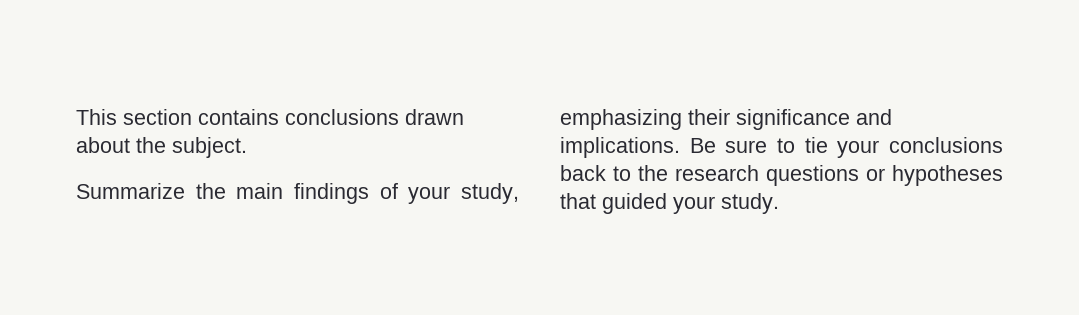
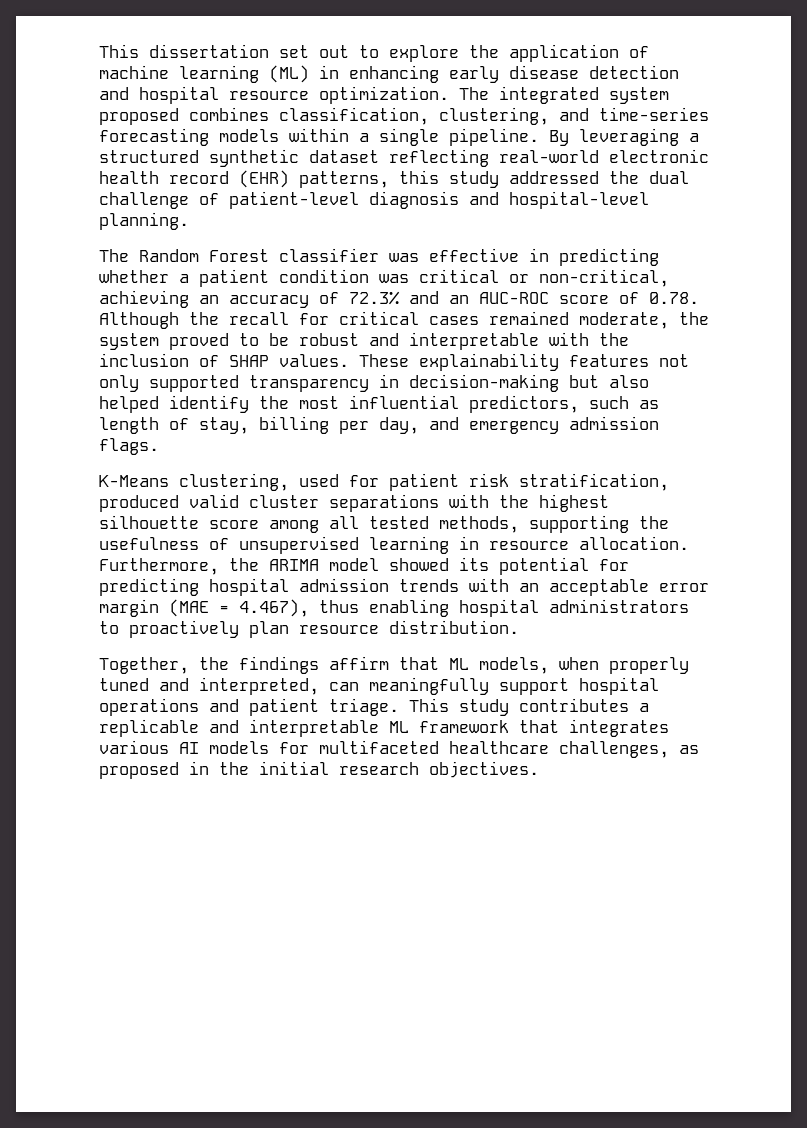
- This section contains conclusions drawn about the subject.
- Summarize the main findings of your study, emphasizing their significance and implications. Be sure to tie your conclusions back to the research questions or hypotheses that guided your study.
+ This dissertation set out to explore the application of machine learning (ML) in enhancing early disease detection and hospital resource optimization. The integrated system proposed combines classification, clustering, and time-series forecasting models within a single pipeline. By leveraging a structured synthetic dataset reflecting real-world electronic health record (EHR) patterns, this study addressed the dual challenge of patient-level diagnosis and hospital-level planning.
+ The Random Forest classifier was effective in predicting whether a patient condition was critical or non-critical, achieving an accuracy of 72.3% and an AUC-ROC score of 0.78. Although the recall for critical cases remained moderate, the system proved to be robust and interpretable with the inclusion of SHAP values. These explainability features not only supported transparency in decision-making but also helped identify the most influential predictors, such as length of stay, billing per day, and emergency admission flags.
+ K-Means clustering, used for patient risk stratification, produced valid cluster separations with the highest silhouette score among all tested methods, supporting the usefulness of unsupervised learning in resource allocation. Furthermore, the ARIMA model showed its potential for predicting hospital admission trends with an acceptable error margin (MAE = 4.467), thus enabling hospital administrators to proactively plan resource distribution.
+ Together, the findings affirm that ML models, when properly tuned and interpreted, can meaningfully support hospital operations and patient triage. This study contributes a replicable and interpretable ML framework that integrates various AI models for multifaceted healthcare challenges, as proposed in the initial research objectives.

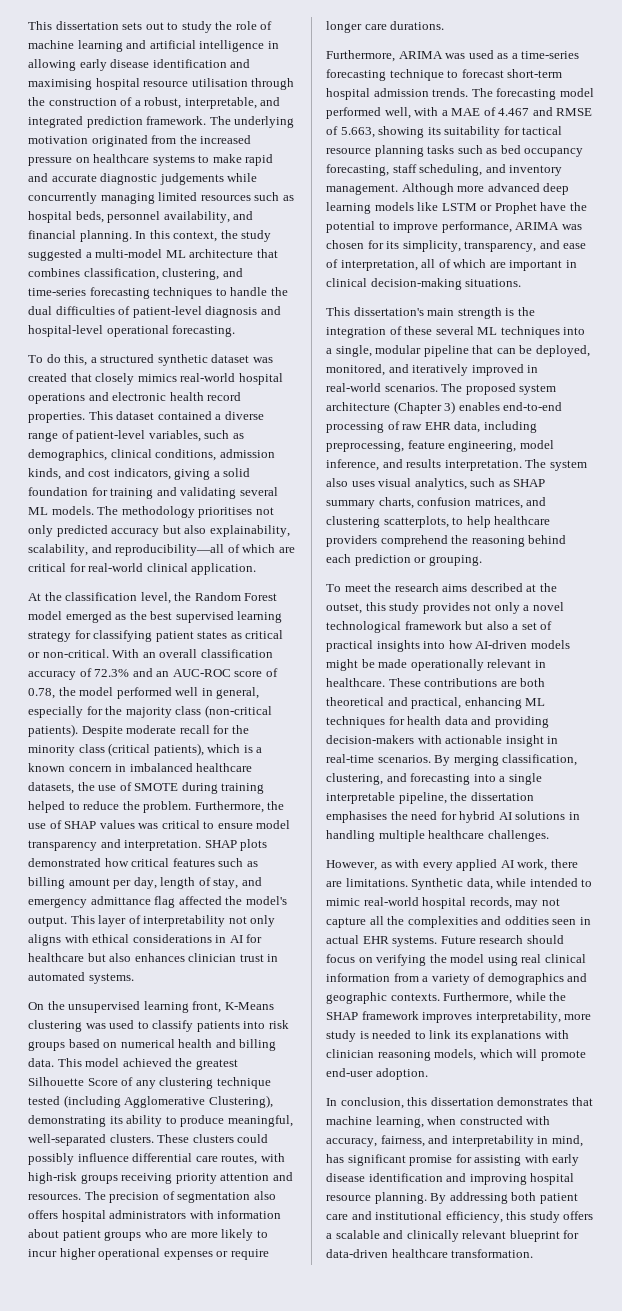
- This dissertation set out to explore the application of machine learning (ML) in enhancing early disease detection and hospital resource optimization. The integrated system proposed combines classification, clustering, and time-series forecasting models within a single pipeline. By leveraging a structured synthetic dataset reflecting real-world electronic health record (EHR) patterns, this study addressed the dual challenge of patient-level diagnosis and hospital-level planning.
- The Random Forest classifier was effective in predicting whether a patient condition was critical or non-critical, achieving an accuracy of 72.3% and an AUC-ROC score of 0.78. Although the recall for critical cases remained moderate, the system proved to be robust and interpretable with the inclusion of SHAP values. These explainability features not only supported transparency in decision-making but also helped identify the most influential predictors, such as length of stay, billing per day, and emergency admission flags.
- K-Means clustering, used for patient risk stratification, produced valid cluster separations with the highest silhouette score among all tested methods, supporting the usefulness of unsupervised learning in resource allocation. Furthermore, the ARIMA model showed its potential for predicting hospital admission trends with an acceptable error margin (MAE = 4.467), thus enabling hospital administrators to proactively plan resource distribution.
- Together, the findings affirm that ML models, when properly tuned and interpreted, can meaningfully support hospital operations and patient triage. This study contributes a replicable and interpretable ML framework that integrates various AI models for multifaceted healthcare challenges, as proposed in the initial research objectives.
+ This dissertation sets out to study the role of machine learning and artificial intelligence in allowing early disease identification and maximising hospital resource utilisation through the construction of a robust, interpretable, and integrated prediction framework. The underlying motivation originated from the increased pressure on healthcare systems to make rapid and accurate diagnostic judgements while concurrently managing limited resources such as hospital beds, personnel availability, and financial planning. In this context, the study suggested a multi-model ML architecture that combines classification, clustering, and time-series forecasting techniques to handle the dual difficulties of patient-level diagnosis and hospital-level operational forecasting.
+ To do this, a structured synthetic dataset was created that closely mimics real-world hospital operations and electronic health record properties. This dataset contained a diverse range of patient-level variables, such as demographics, clinical conditions, admission kinds, and cost indicators, giving a solid foundation for training and validating several ML models. The methodology prioritises not only predicted accuracy but also explainability, scalability, and reproducibility—all of which are critical for real-world clinical application.
+ At the classification level, the Random Forest model emerged as the best supervised learning strategy for classifying patient states as critical or non-critical. With an overall classification accuracy of 72.3% and an AUC-ROC score of 0.78, the model performed well in general, especially for the majority class (non-critical patients). Despite moderate recall for the minority class (critical patients), which is a known concern in imbalanced healthcare datasets, the use of SMOTE during training helped to reduce the problem. Furthermore, the use of SHAP values was critical to ensure model transparency and interpretation. SHAP plots demonstrated how critical features such as billing amount per day, length of stay, and emergency admittance flag affected the model's output. This layer of interpretability not only aligns with ethical considerations in AI for healthcare but also enhances clinician trust in automated systems.
+ On the unsupervised learning front, K-Means clustering was used to classify patients into risk groups based on numerical health and billing data. This model achieved the greatest Silhouette Score of any clustering technique tested (including Agglomerative Clustering), demonstrating its ability to produce meaningful, well-separated clusters. These clusters could possibly influence differential care routes, with high-risk groups receiving priority attention and resources. The precision of segmentation also offers hospital administrators with information about patient groups who are more likely to incur higher operational expenses or require longer care durations.
+ Furthermore, ARIMA was used as a time-series forecasting technique to forecast short-term hospital admission trends. The forecasting model performed well, with a MAE of 4.467 and RMSE of 5.663, showing its suitability for tactical resource planning tasks such as bed occupancy forecasting, staff scheduling, and inventory management. Although more advanced deep learning models like LSTM or Prophet have the potential to improve performance, ARIMA was chosen for its simplicity, transparency, and ease of interpretation, all of which are important in clinical decision-making situations.
+ This dissertation's main strength is the integration of these several ML techniques into a single, modular pipeline that can be deployed, monitored, and iteratively improved in real-world scenarios. The proposed system architecture (Chapter 3) enables end-to-end processing of raw EHR data, including preprocessing, feature engineering, model inference, and results interpretation. The system also uses visual analytics, such as SHAP summary charts, confusion matrices, and clustering scatterplots, to help healthcare providers comprehend the reasoning behind each prediction or grouping.
+ To meet the research aims described at the outset, this study provides not only a novel technological framework but also a set of practical insights into how AI-driven models might be made operationally relevant in healthcare. These contributions are both theoretical and practical, enhancing ML techniques for health data and providing decision-makers with actionable insight in real-time scenarios. By merging classification, clustering, and forecasting into a single interpretable pipeline, the dissertation emphasises the need for hybrid AI solutions in handling multiple healthcare challenges.
+ However, as with every applied AI work, there are limitations. Synthetic data, while intended to mimic real-world hospital records, may not capture all the complexities and oddities seen in actual EHR systems. Future research should focus on verifying the model using real clinical information from a variety of demographics and geographic contexts. Furthermore, while the SHAP framework improves interpretability, more study is needed to link its explanations with clinician reasoning models, which will promote end-user adoption.
+ In conclusion, this dissertation demonstrates that machine learning, when constructed with accuracy, fairness, and interpretability in mind, has significant promise for assisting with early disease identification and improving hospital resource planning. By addressing both patient care and institutional efficiency, this study offers a scalable and clinically relevant blueprint for data-driven healthcare transformation.

